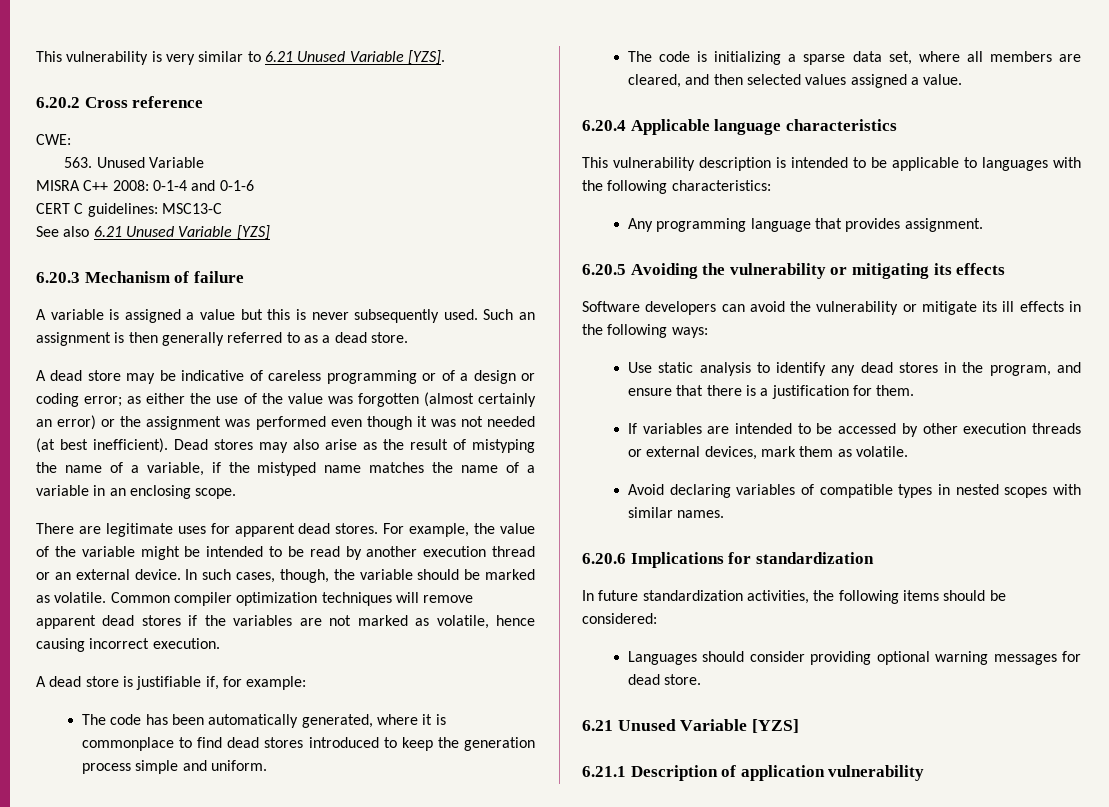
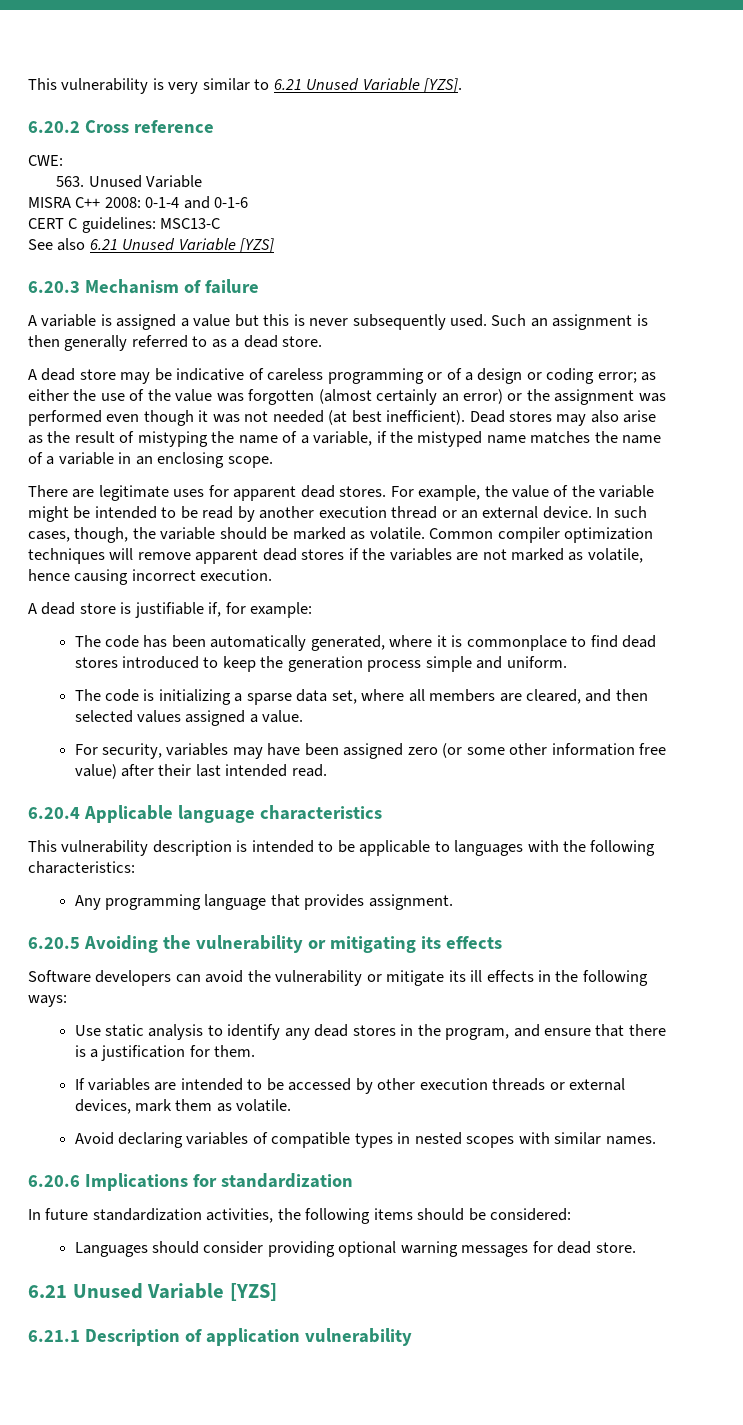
+ For security, variables may have been assigned zero (or some other information free value) after their last intended read.

